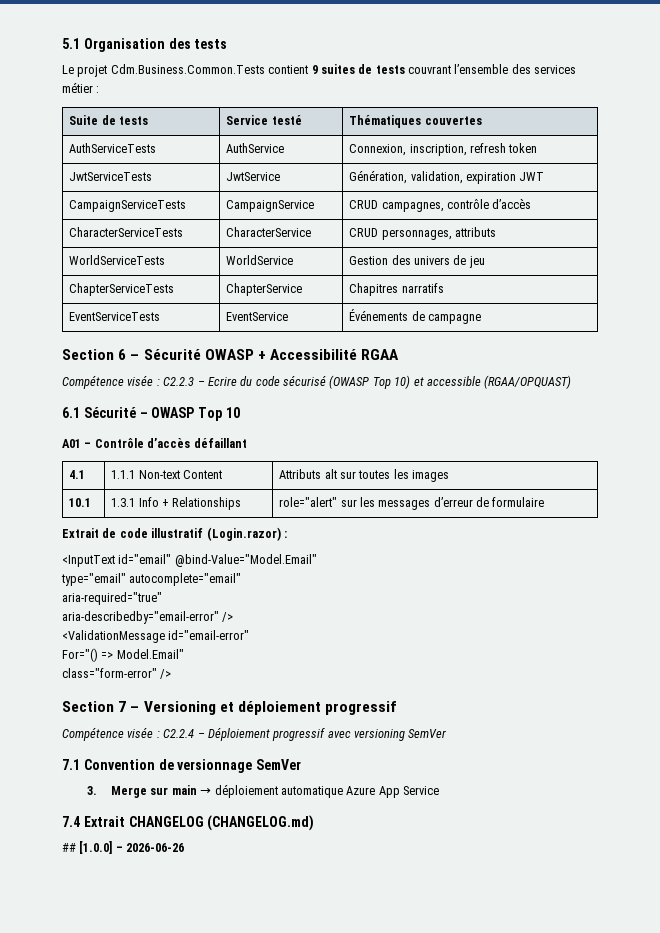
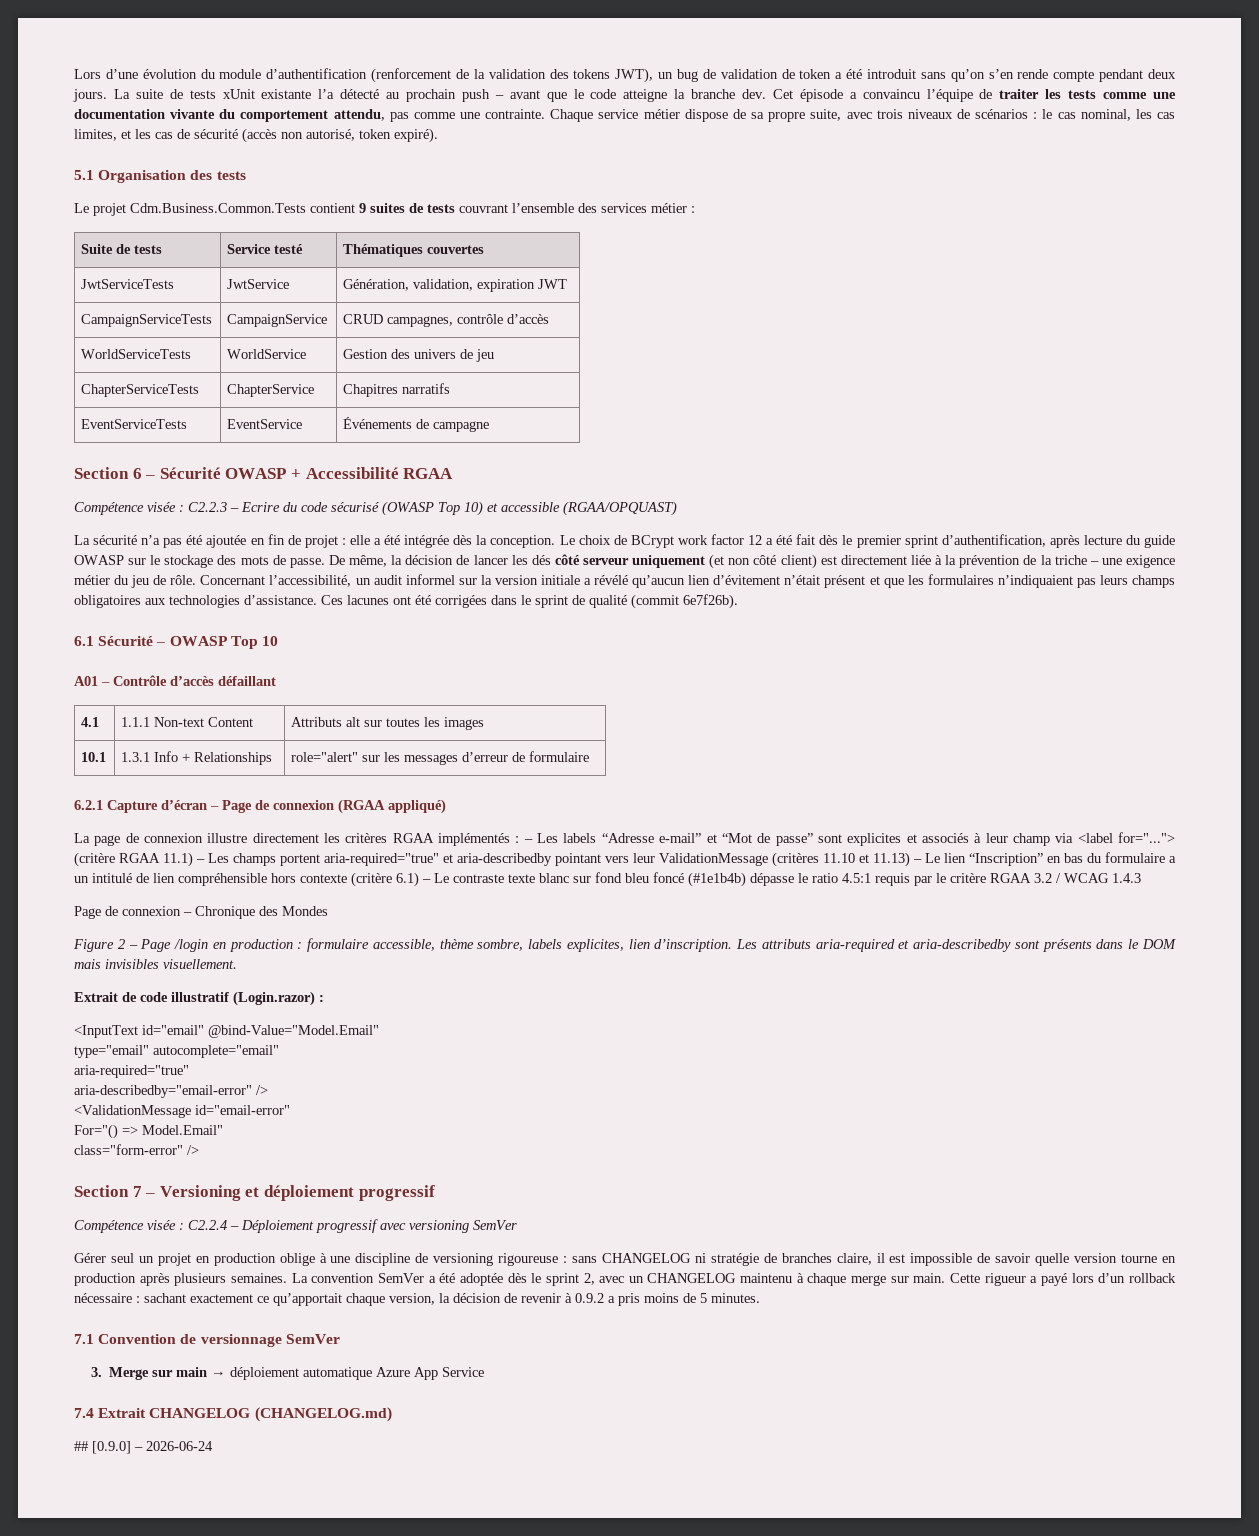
+ Lors d’une évolution du module d’authentification (renforcement de la validation des tokens JWT), un bug de validation de token a été introduit sans qu’on s’en rende compte pendant deux jours. La suite de tests xUnit existante l’a détecté au prochain push – avant que le code atteigne la branche dev. Cet épisode a convaincu l’équipe de traiter les tests comme une documentation vivante du comportement attendu, pas comme une contrainte. Chaque service métier dispose de sa propre suite, avec trois niveaux de scénarios : le cas nominal, les cas limites, et les cas de sécurité (accès non autorisé, token expiré).
- AuthServiceTests | AuthService | Connexion, inscription, refresh token
- CharacterServiceTests | CharacterService | CRUD personnages, attributs
+ La sécurité n’a pas été ajoutée en fin de projet : elle a été intégrée dès la conception. Le choix de BCrypt work factor 12 a été fait dès le premier sprint d’authentification, après lecture du guide OWASP sur le stockage des mots de passe. De même, la décision de lancer les dés côté serveur uniquement (et non côté client) est directement liée à la prévention de la triche – une exigence métier du jeu de rôle. Concernant l’accessibilité, un audit informel sur la version initiale a révélé qu’aucun lien d’évitement n’était présent et que les formulaires n’indiquaient pas leurs champs obligatoires aux technologies d’assistance. Ces lacunes ont été corrigées dans le sprint de qualité (commit 6e7f26b).
+ 6.2.1 Capture d’écran – Page de connexion (RGAA appliqué)
+ La page de connexion illustre directement les critères RGAA implémentés : – Les labels “Adresse e-mail” et “Mot de passe” sont explicites et associés à leur champ via <label for="..."> (critère RGAA 11.1) – Les champs portent aria-required="true" et aria-describedby pointant vers leur ValidationMessage (critères 11.10 et 11.13) – Le lien “Inscription” en bas du formulaire a un intitulé de lien compréhensible hors contexte (critère 6.1) – Le contraste texte blanc sur fond bleu foncé (#1e1b4b) dépasse le ratio 4.5:1 requis par le critère RGAA 3.2 / WCAG 1.4.3
+ Page de connexion – Chronique des Mondes
+ Figure 2 – Page /login en production : formulaire accessible, thème sombre, labels explicites, lien d’inscription. Les attributs aria-required et aria-describedby sont présents dans le DOM mais invisibles visuellement.
+ Gérer seul un projet en production oblige à une discipline de versioning rigoureuse : sans CHANGELOG ni stratégie de branches claire, il est impossible de savoir quelle version tourne en production après plusieurs semaines. La convention SemVer a été adoptée dès le sprint 2, avec un CHANGELOG maintenu à chaque merge sur main. Cette rigueur a payé lors d’un rollback nécessaire : sachant exactement ce qu’apportait chaque version, la décision de revenir à 0.9.2 a pris moins de 5 minutes.
- ## [1.0.0] – 2026-06-26
+ ## [0.9.0] – 2026-06-24

